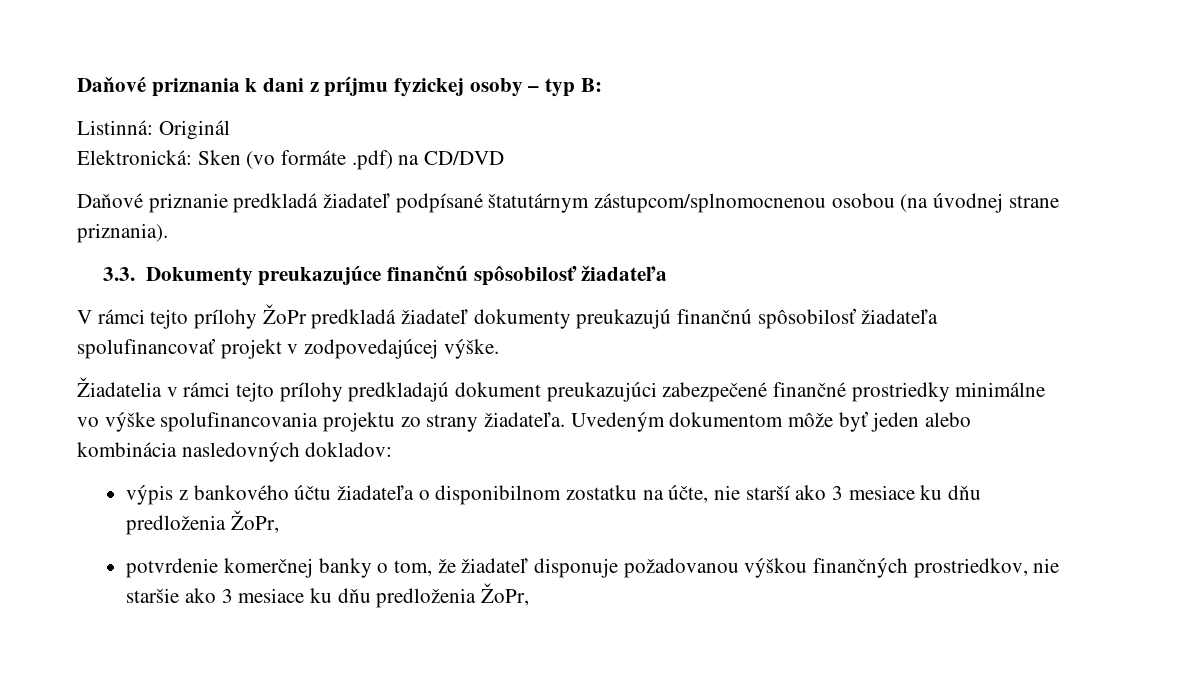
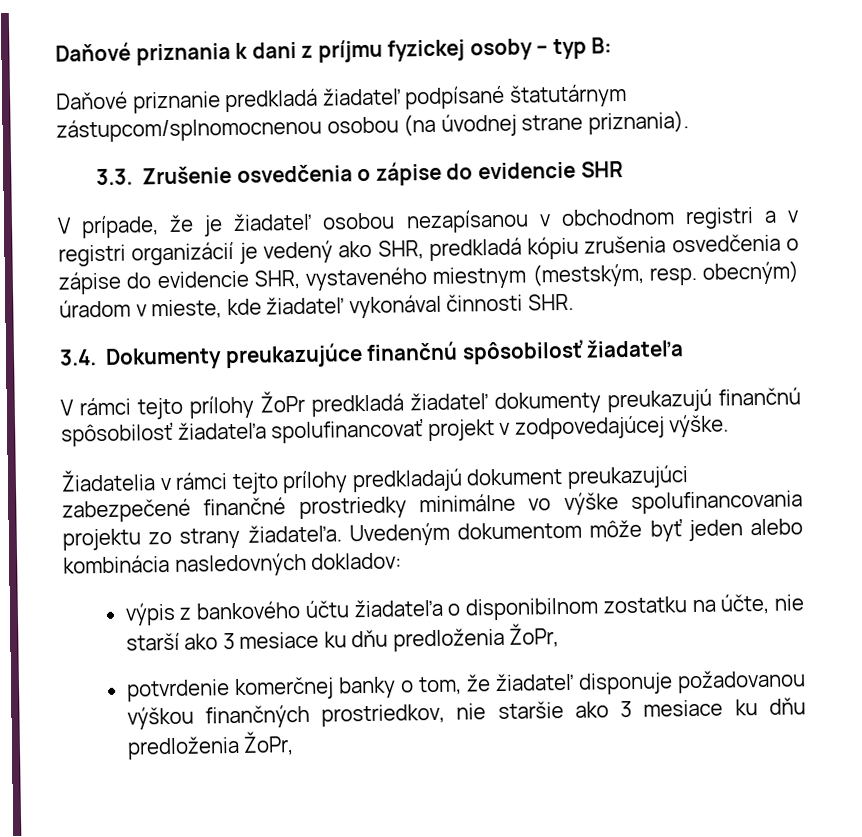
- Listinná: Originál
- Elektronická: Sken (vo formáte .pdf) na CD/DVD
- 3.3. Dokumenty preukazujúce finančnú spôsobilosť žiadateľa
+ 3.3. Zrušenie osvedčenia o zápise do evidencie SHR
+ V prípade, že je žiadateľ osobou nezapísanou v obchodnom registri a v registri organizácií je vedený ako SHR, predkladá kópiu zrušenia osvedčenia o zápise do evidencie SHR, vystaveného miestnym (mestským, resp. obecným) úradom v mieste, kde žiadateľ vykonával činnosti SHR.
+ 3.4. Dokumenty preukazujúce finančnú spôsobilosť žiadateľa

